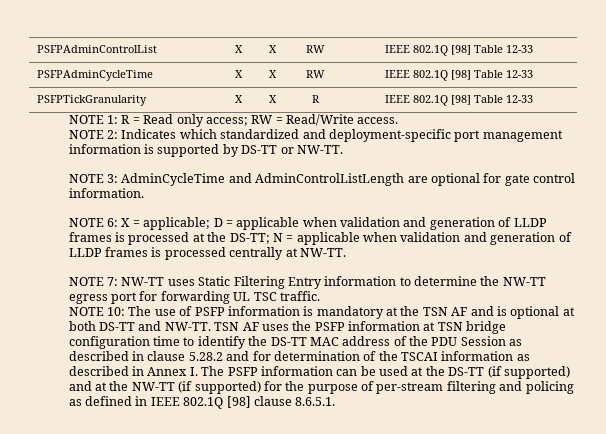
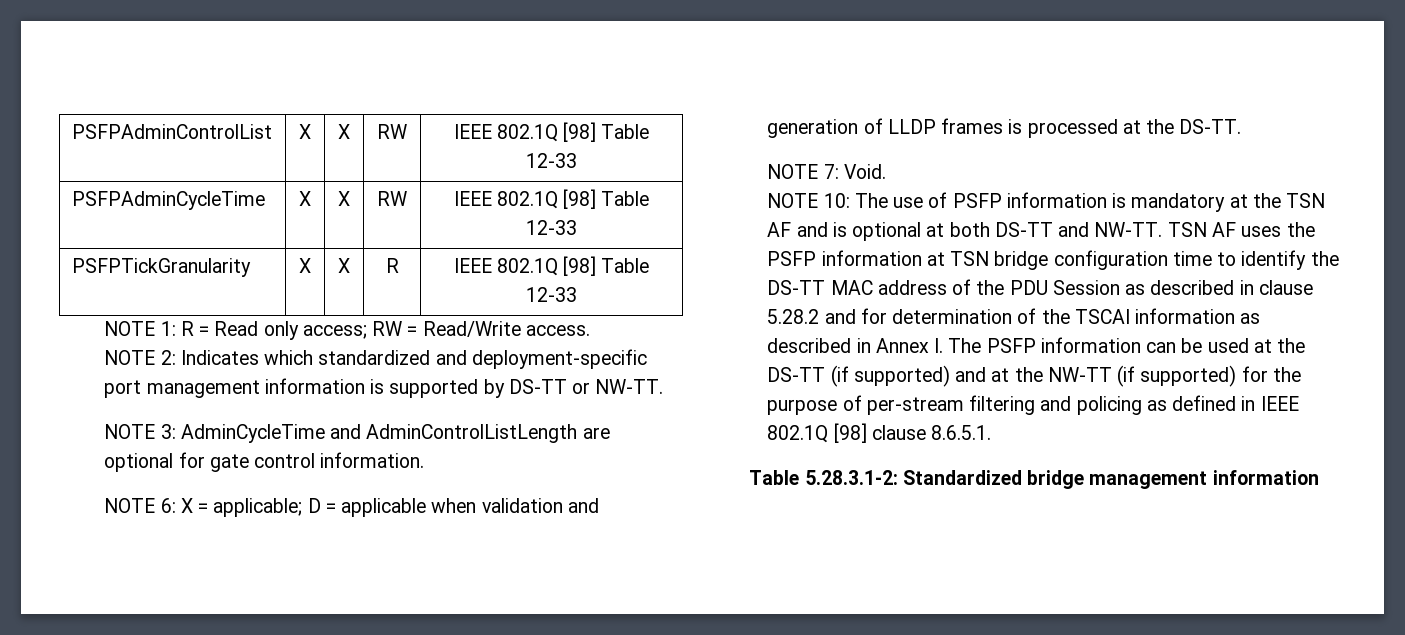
- NOTE 6: X = applicable; D = applicable when validation and generation of LLDP frames is processed at the DS-TT; N = applicable when validation and generation of LLDP frames is processed centrally at NW-TT.
- NOTE 7: NW-TT uses Static Filtering Entry information to determine the NW-TT egress port for forwarding UL TSC traffic.
+ NOTE 6: X = applicable; D = applicable when validation and generation of LLDP frames is processed at the DS-TT.
+ NOTE 7: Void.
+ Table 5.28.3.1-2: Standardized bridge management information

